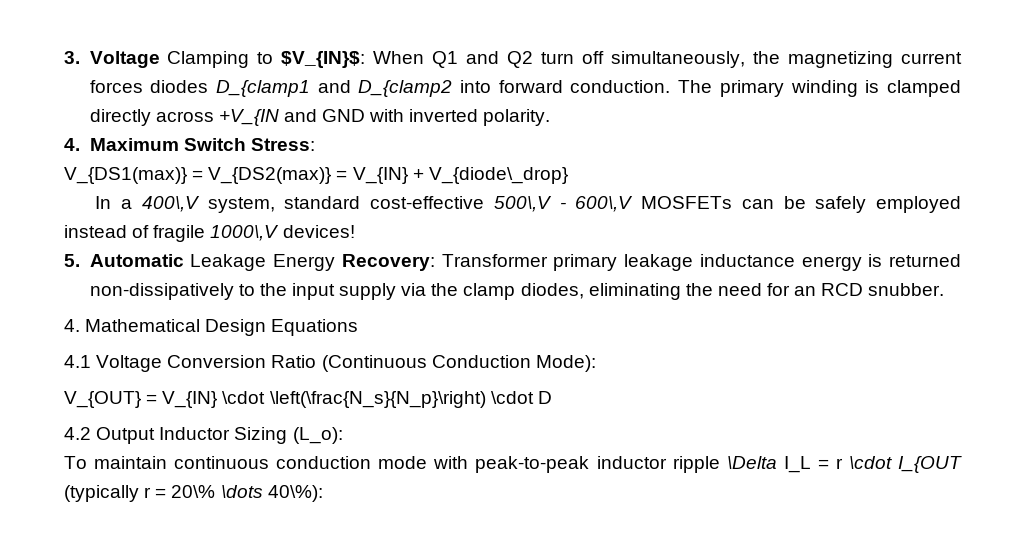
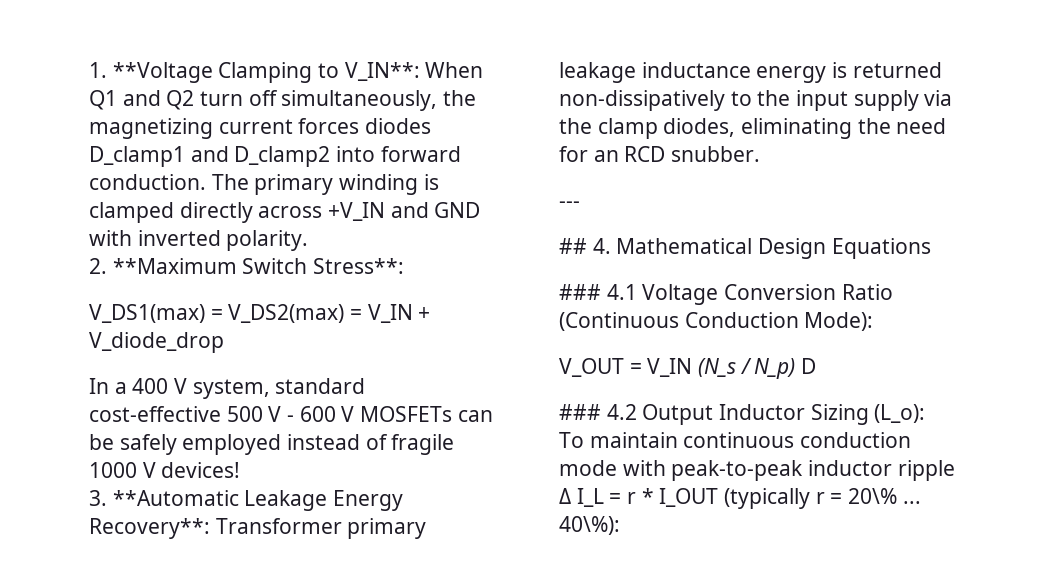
- 3. Voltage Clamping to $V_{IN}$: When Q1 and Q2 turn off simultaneously, the magnetizing current forces diodes D_{clamp1 and D_{clamp2 into forward conduction.
+ 1. **Voltage Clamping to V_IN**: When Q1 and Q2 turn off simultaneously, the magnetizing current forces diodes D_clamp1 and D_clamp2 into forward conduction.
- The primary winding is clamped directly across +V_{IN and GND with inverted polarity.
+ The primary winding is clamped directly across +V_IN and GND with inverted polarity.
- 4. Maximum Switch Stress:
- V_{DS1(max)} = V_{DS2(max)} = V_{IN} + V_{diode\_drop}
+ 2. **Maximum Switch Stress**:
+ V_DS1(max) = V_DS2(max) = V_IN + V_diode_drop
- In a 400\,V system, standard cost-effective 500\,V - 600\,V MOSFETs can be safely employed instead of fragile 1000\,V devices!
+ In a 400 V system, standard cost-effective 500 V - 600 V MOSFETs can be safely employed instead of fragile 1000 V devices!
- 5. Automatic Leakage Energy Recovery: Transformer primary leakage inductance energy is returned non-dissipatively to the input supply via the clamp diodes, eliminating the need for an RCD snubber.
+ 3. **Automatic Leakage Energy Recovery**: Transformer primary leakage inductance energy is returned non-dissipatively to the input supply via the clamp diodes, eliminating the need for an RCD snubber.
- 4. Mathematical Design Equations
+ ---
+ ## 4. Mathematical Design Equations
- 4.1 Voltage Conversion Ratio (Continuous Conduction Mode):
+ ### 4.1 Voltage Conversion Ratio (Continuous Conduction Mode):
- V_{OUT} = V_{IN} \cdot \left(\frac{N_s}{N_p}\right) \cdot D
+ V_OUT = V_IN (N_s / N_p) D
- 4.2 Output Inductor Sizing (L_o):
+ ### 4.2 Output Inductor Sizing (L_o):
- To maintain continuous conduction mode with peak-to-peak inductor ripple \Delta I_L = r \cdot I_{OUT (typically r = 20\% \dots 40\%):
+ To maintain continuous conduction mode with peak-to-peak inductor ripple Δ I_L = r * I_OUT (typically r = 20\% ... 40\%):

